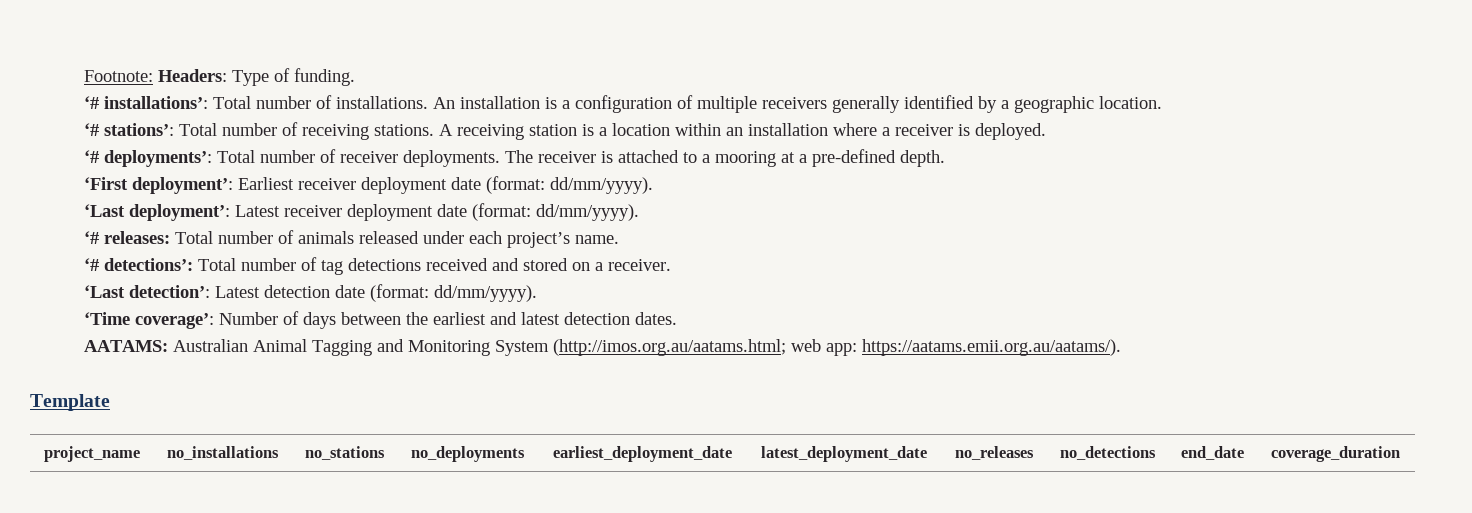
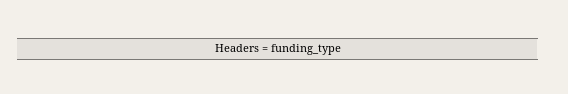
- Footnote: Headers: Type of funding.
- ‘# installations’: Total number of installations. An installation is a configuration of multiple receivers generally identified by a geographic location.
- ‘# stations’: Total number of receiving stations. A receiving station is a location within an installation where a receiver is deployed.
- ‘# deployments’: Total number of receiver deployments. The receiver is attached to a mooring at a pre-defined depth.
- ‘First deployment’: Earliest receiver deployment date (format: dd/mm/yyyy).
- ‘Last deployment’: Latest receiver deployment date (format: dd/mm/yyyy).
- ‘# releases: Total number of animals released under each project’s name.
- ‘# detections’: Total number of tag detections received and stored on a receiver.
- ‘Last detection’: Latest detection date (format: dd/mm/yyyy).
- ‘Time coverage’: Number of days between the earliest and latest detection dates.
- AATAMS: Australian Animal Tagging and Monitoring System (http://imos.org.au/aatams.html; web app: https://aatams.emii.org.au/aatams/).
- Template
- project_name | no_installations | no_stations | no_deployments | earliest_deployment_date | latest_deployment_date | no_releases | no_detections | end_date | coverage_duration
+ Headers = funding_type

